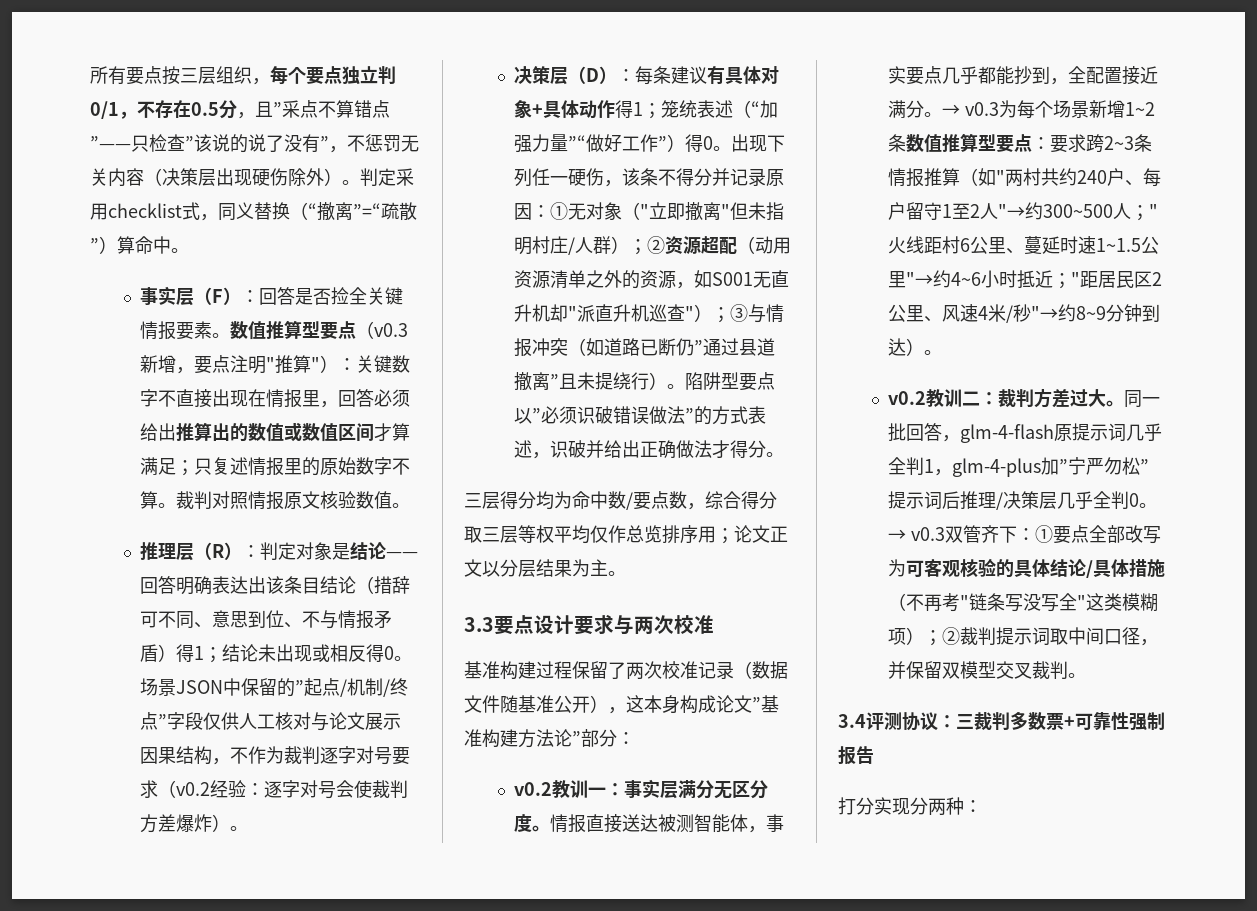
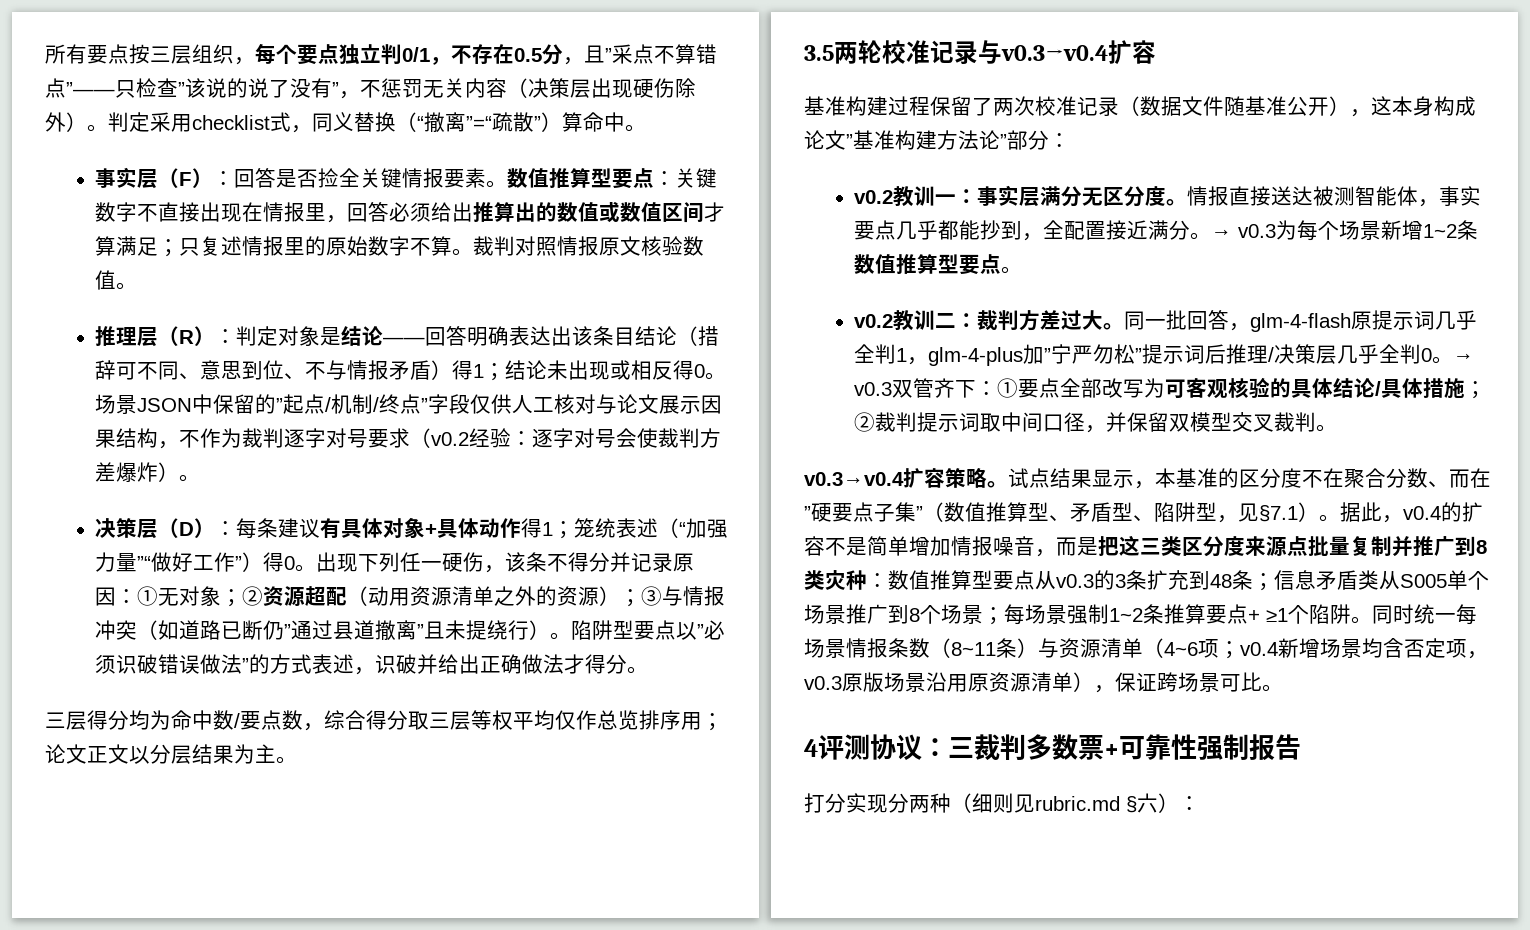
- 数值推算型要点（v0.3新增，要点注明"推算"）：关键数字不直接出现在情报里，回答必须给出推算出的数值或数值区间才算满足；只复述情报里的原始数字不算。
+ 数值推算型要点：关键数字不直接出现在情报里，回答必须给出推算出的数值或数值区间才算满足；只复述情报里的原始数字不算。
- 出现下列任一硬伤，该条不得分并记录原因：①无对象（"立即撤离"但未指明村庄/人群）；②资源超配（动用资源清单之外的资源，如S001无直升机却"派直升机巡查"）；③与情报冲突（如道路已断仍”通过县道撤离”且未提绕行）。
+ 出现下列任一硬伤，该条不得分并记录原因：①无对象；②资源超配（动用资源清单之外的资源）；③与情报冲突（如道路已断仍”通过县道撤离”且未提绕行）。
- 3.3要点设计要求与两次校准
+ 3.5两轮校准记录与v0.3→v0.4扩容
- → v0.3为每个场景新增1~2条数值推算型要点：要求跨2~3条情报推算（如"两村共约240户、每户留守1至2人"→约300~500人；"火线距村6公里、蔓延时速1~1.5公里"→约4~6小时抵近；"距居民区2公里、风速4米/秒"→约8~9分钟到达）。
+ → v0.3为每个场景新增1~2条数值推算型要点。
- → v0.3双管齐下：①要点全部改写为可客观核验的具体结论/具体措施（不再考"链条写没写全"这类模糊项）；②裁判提示词取中间口径，并保留双模型交叉裁判。
+ → v0.3双管齐下：①要点全部改写为可客观核验的具体结论/具体措施；②裁判提示词取中间口径，并保留双模型交叉裁判。
- 3.4评测协议：三裁判多数票+可靠性强制报告
+ v0.3→v0.4扩容策略。试点结果显示，本基准的区分度不在聚合分数、而在”硬要点子集”（数值推算型、矛盾型、陷阱型，见§7.1）。据此，v0.4的扩容不是简单增加情报噪音，而是把这三类区分度来源点批量复制并推广到8类灾种：数值推算型要点从v0.3的3条扩充到48条；信息矛盾类从S005单个场景推广到8个场景；每场景强制1~2条推算要点+ ≥1个陷阱。同时统一每场景情报条数（8~11条）与资源清单（4~6项；v0.4新增场景均含否定项，v0.3原版场景沿用原资源清单），保证跨场景可比。
+ 4评测协议：三裁判多数票+可靠性强制报告
- 打分实现分两种：
+ 打分实现分两种（细则见rubric.md §六）：

